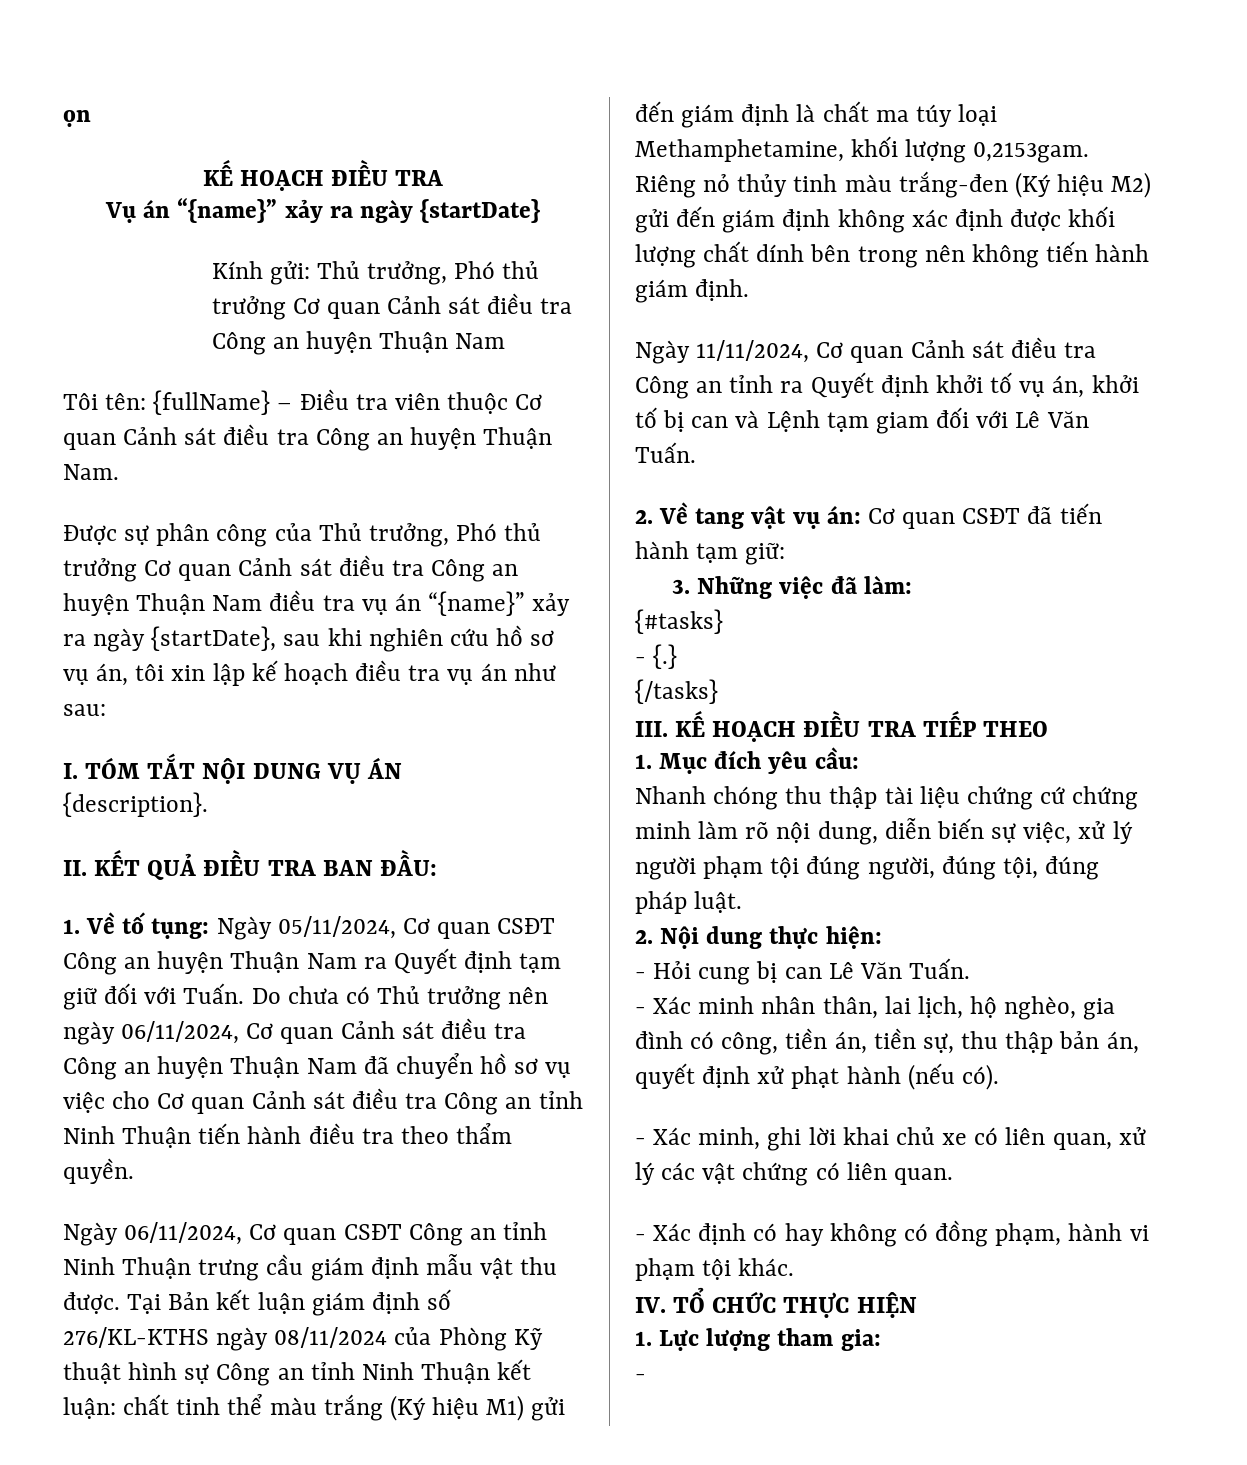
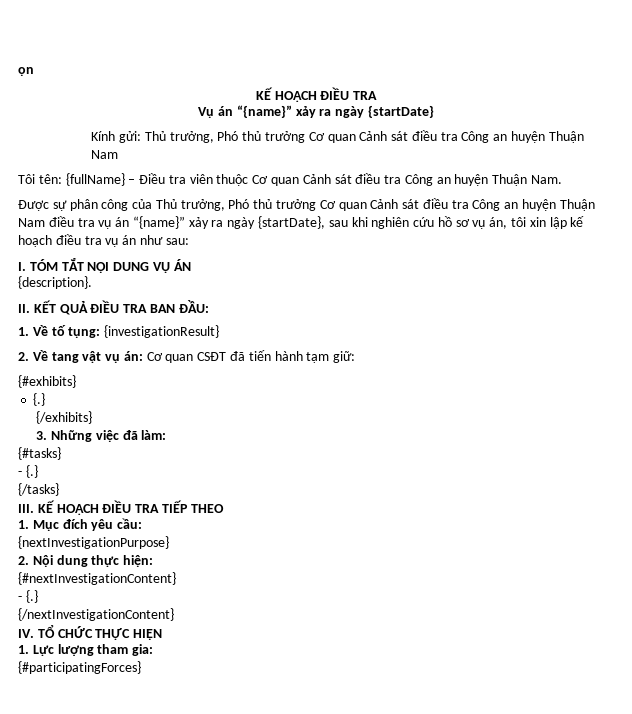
- 1. Về tố tụng: Ngày 05/11/2024, Cơ quan CSĐT Công an huyện Thuận Nam ra Quyết định tạm giữ đối với Tuấn. Do chưa có Thủ trưởng nên ngày 06/11/2024, Cơ quan Cảnh sát điều tra Công an huyện Thuận Nam đã chuyển hồ sơ vụ việc cho Cơ quan Cảnh sát điều tra Công an tỉnh Ninh Thuận tiến hành điều tra theo thẩm quyền.
- Ngày 06/11/2024, Cơ quan CSĐT Công an tỉnh Ninh Thuận trưng cầu giám định mẫu vật thu được. Tại Bản kết luận giám định số 276/KL-KTHS ngày 08/11/2024 của Phòng Kỹ thuật hình sự Công an tỉnh Ninh Thuận kết luận: chất tinh thể màu trắng (Ký hiệu M1) gửi đến giám định là chất ma túy loại Methamphetamine, khối lượng 0,2153gam. Riêng nỏ thủy tinh màu trắng-đen (Ký hiệu M2) gửi đến giám định không xác định được khối lượng chất dính bên trong nên không tiến hành giám định.
- Ngày 11/11/2024, Cơ quan Cảnh sát điều tra Công an tỉnh ra Quyết định khởi tố vụ án, khởi tố bị can và Lệnh tạm giam đối với Lê Văn Tuấn.
+ 1. Về tố tụng: {investigationResult}
+ {#exhibits}
+ {.}
+ {/exhibits}
- Nhanh chóng thu thập tài liệu chứng cứ chứng minh làm rõ nội dung, diễn biến sự việc, xử lý người phạm tội đúng người, đúng tội, đúng pháp luật.
+ {nextInvestigationPurpose}
- - Hỏi cung bị can Lê Văn Tuấn.
- - Xác minh nhân thân, lai lịch, hộ nghèo, gia đình có công, tiền án, tiền sự, thu thập bản án, quyết định xử phạt hành (nếu có).
- - Xác minh, ghi lời khai chủ xe có liên quan, xử lý các vật chứng có liên quan.
- - Xác định có hay không có đồng phạm, hành vi phạm tội khác.
+ {#nextInvestigationContent}
+ - {.}
+ {/nextInvestigationContent}
  1. Lực lượng tham gia:
- -
+ {#participatingForces}

